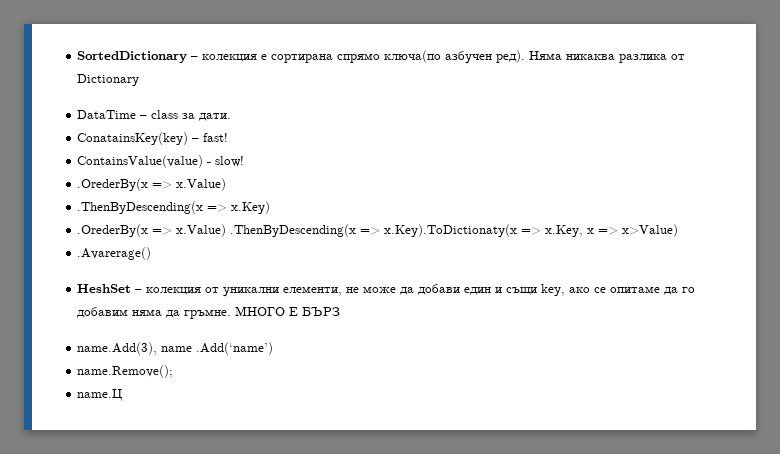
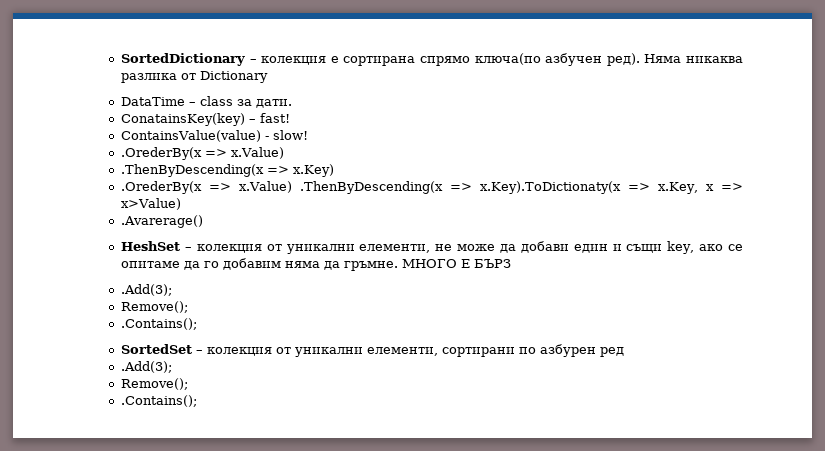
  МНОГО Е БЪРЗ
- name.Add(3), name .Add(‘name’)
- name.Remove();
- name.Ц
+ .Add(3);
+ Remove();
+ .Contains();
+ SortedSet – колекция от уникални елементи, сортирани по азбурен ред
+ .Add(3);
+ Remove();
+ .Contains();

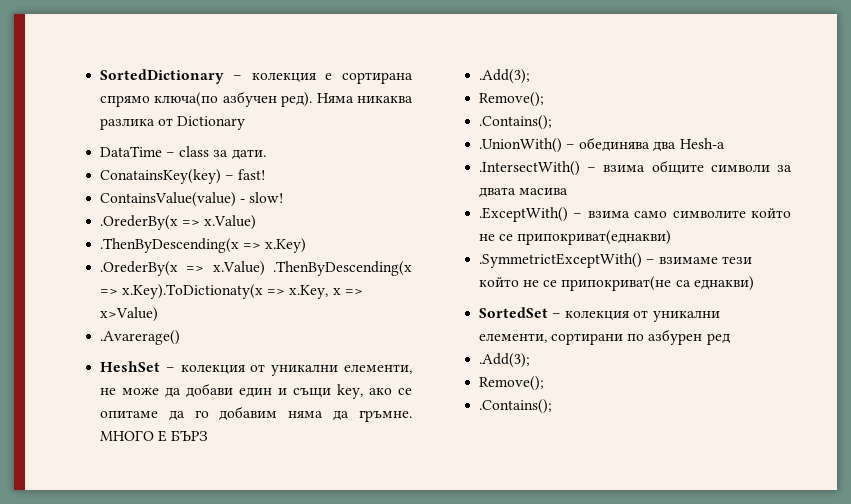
+ .UnionWith() – обединява два Hesh-a
+ .IntersectWith() – взима общите символи за двата масива
+ .ExceptWith() – взима само символите който не се припокриват(еднакви)
+ .SymmetrictExceptWith() – взимаме тези който не се припокриват(не са еднакви)

